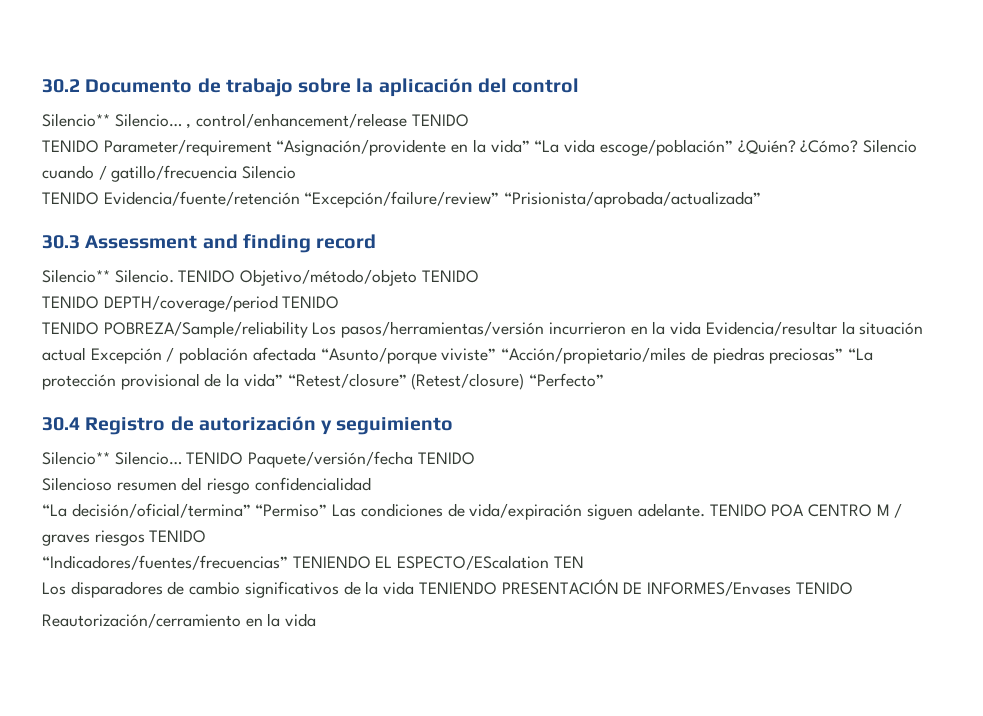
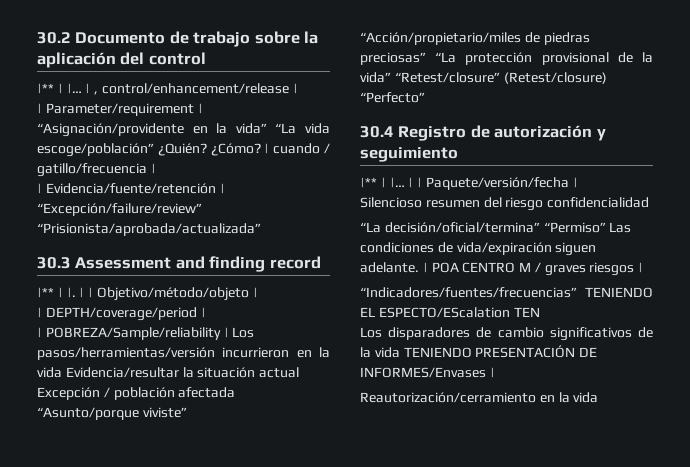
- Silencio** Silencio… , control/enhancement/release TENIDO
- TENIDO Parameter/requirement “Asignación/providente en la vida” “La vida escoge/población” ¿Quién?
+ |** | |… | , control/enhancement/release |
+ | Parameter/requirement | “Asignación/providente en la vida” “La vida escoge/población” ¿Quién?
- Silencio cuando / gatillo/frecuencia Silencio
- TENIDO Evidencia/fuente/retención “Excepción/failure/review” “Prisionista/aprobada/actualizada”
+ | cuando / gatillo/frecuencia |
+ | Evidencia/fuente/retención | “Excepción/failure/review” “Prisionista/aprobada/actualizada”
- Silencio** Silencio. TENIDO Objetivo/método/objeto TENIDO
- TENIDO DEPTH/coverage/period TENIDO
- TENIDO POBREZA/Sample/reliability Los pasos/herramientas/versión incurrieron en la vida Evidencia/resultar la situación actual Excepción / población afectada “Asunto/porque viviste” “Acción/propietario/miles de piedras preciosas” “La protección provisional de la vida” “Retest/closure” (Retest/closure) “Perfecto”
+ |** | |. | | Objetivo/método/objeto |
+ | DEPTH/coverage/period |
+ | POBREZA/Sample/reliability | Los pasos/herramientas/versión incurrieron en la vida Evidencia/resultar la situación actual Excepción / población afectada “Asunto/porque viviste” “Acción/propietario/miles de piedras preciosas” “La protección provisional de la vida” “Retest/closure” (Retest/closure) “Perfecto”
- Silencio** Silencio… TENIDO Paquete/versión/fecha TENIDO
+ |** | |… | | Paquete/versión/fecha |
- TENIDO POA CENTRO M / graves riesgos TENIDO
+ | POA CENTRO M / graves riesgos |
- Los disparadores de cambio significativos de la vida TENIENDO PRESENTACIÓN DE INFORMES/Envases TENIDO
+ Los disparadores de cambio significativos de la vida TENIENDO PRESENTACIÓN DE INFORMES/Envases |

